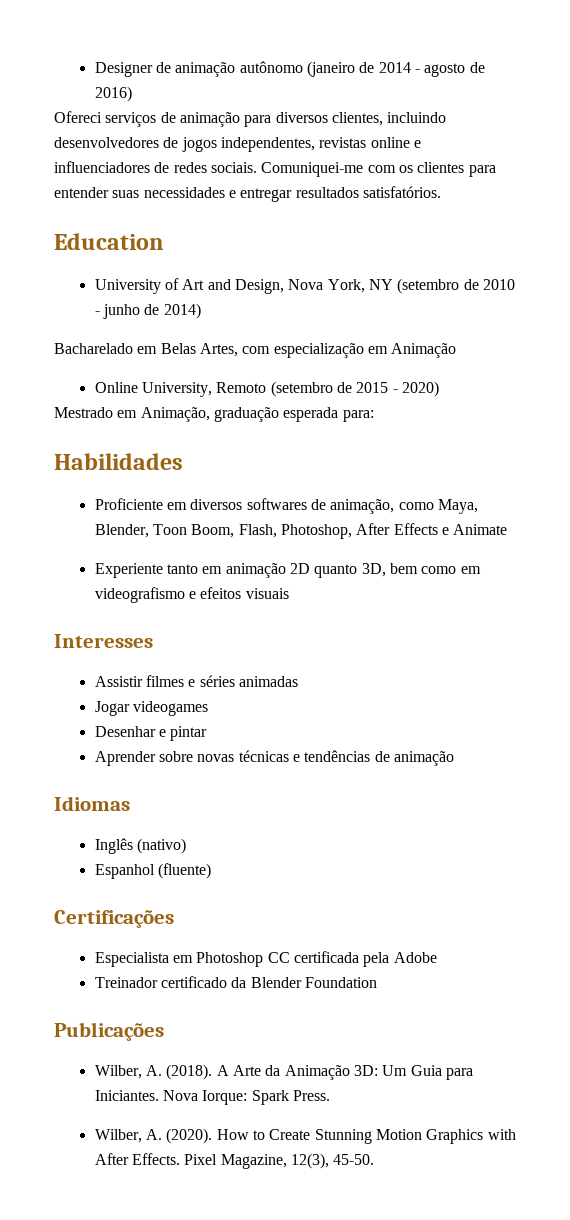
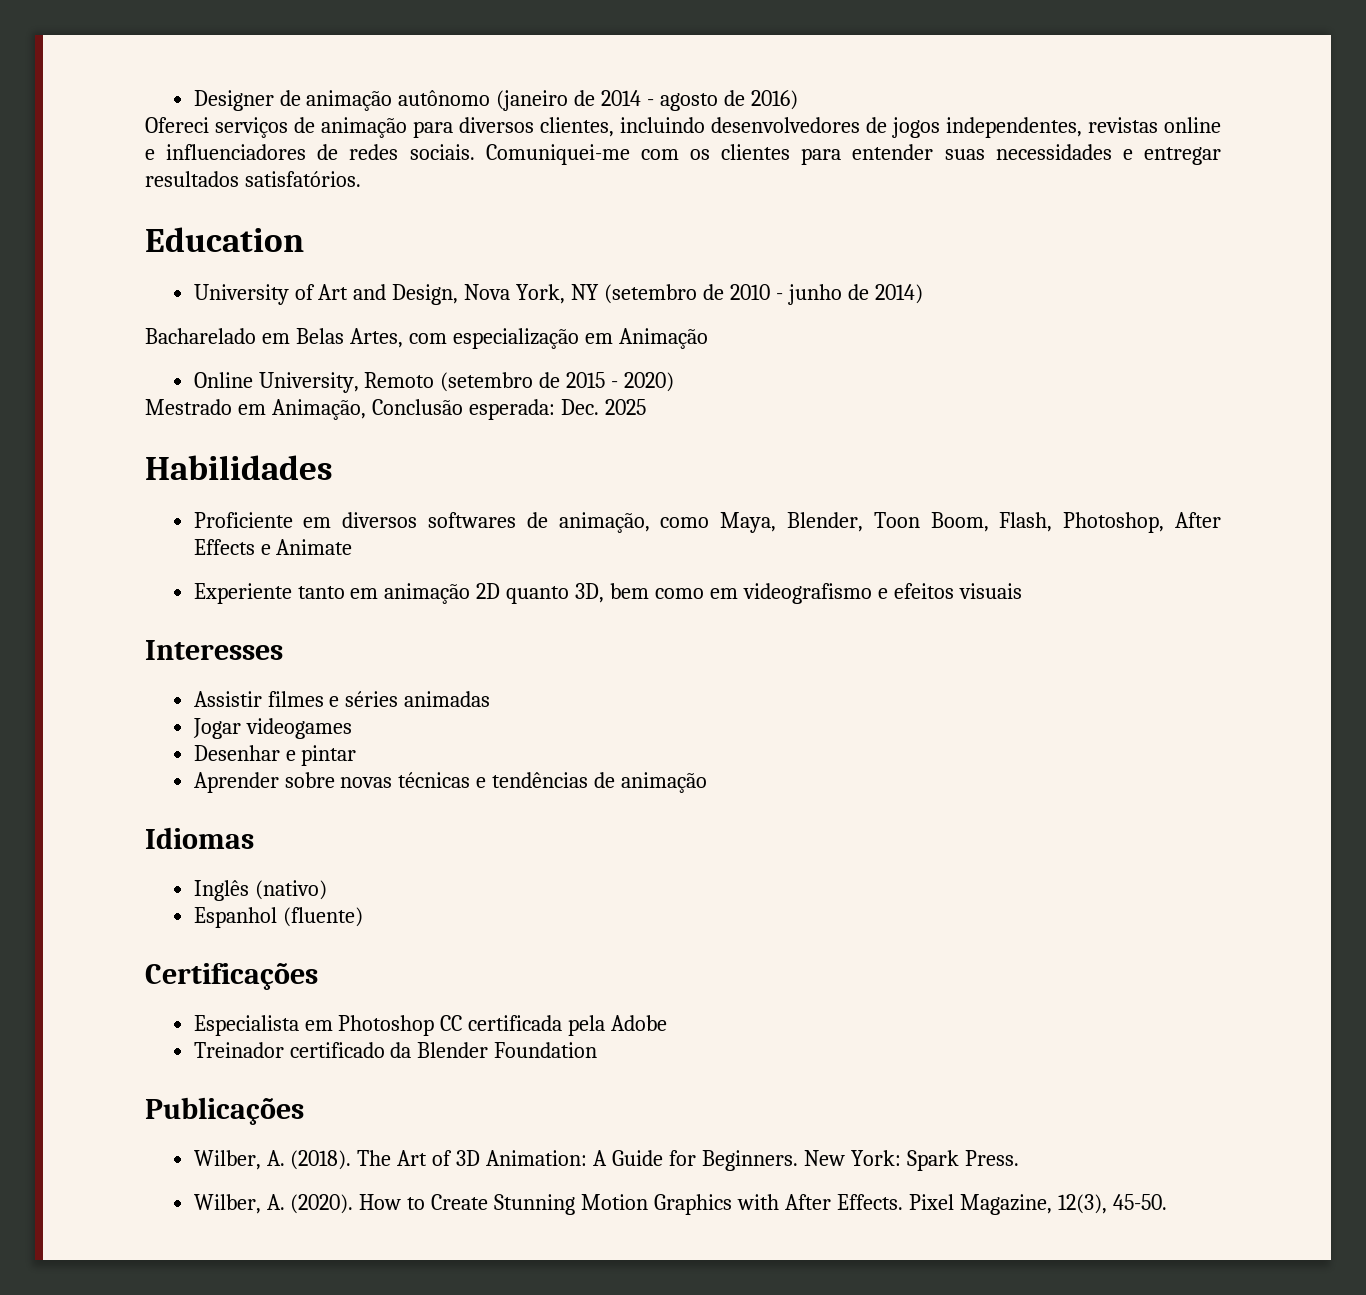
- Mestrado em Animação, graduação esperada para:
+ Mestrado em Animação, Conclusão esperada: Dec. 2025
- A Arte da Animação 3D: Um Guia para Iniciantes. Nova Iorque: Spark Press.
+ The Art of 3D Animation: A Guide for Beginners. New York: Spark Press.

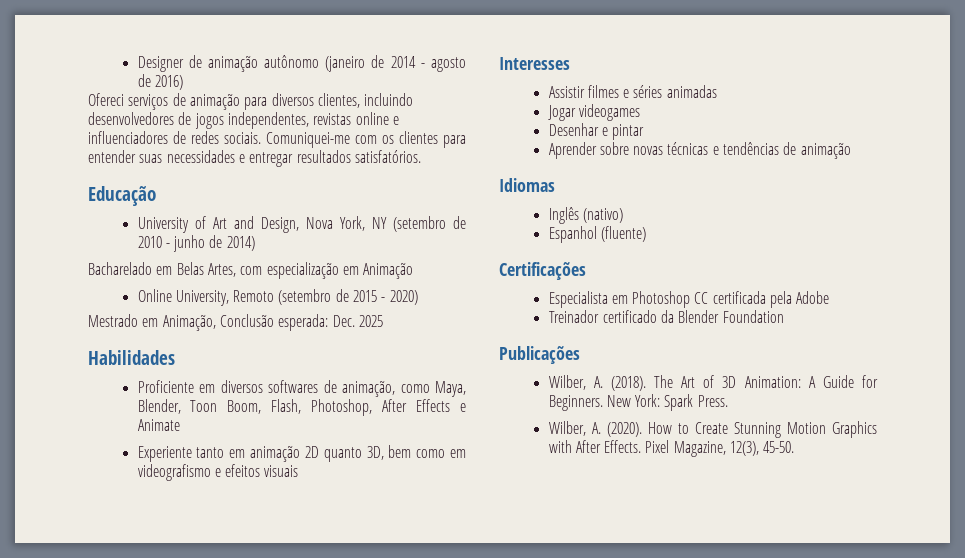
- Education
+ Educação

